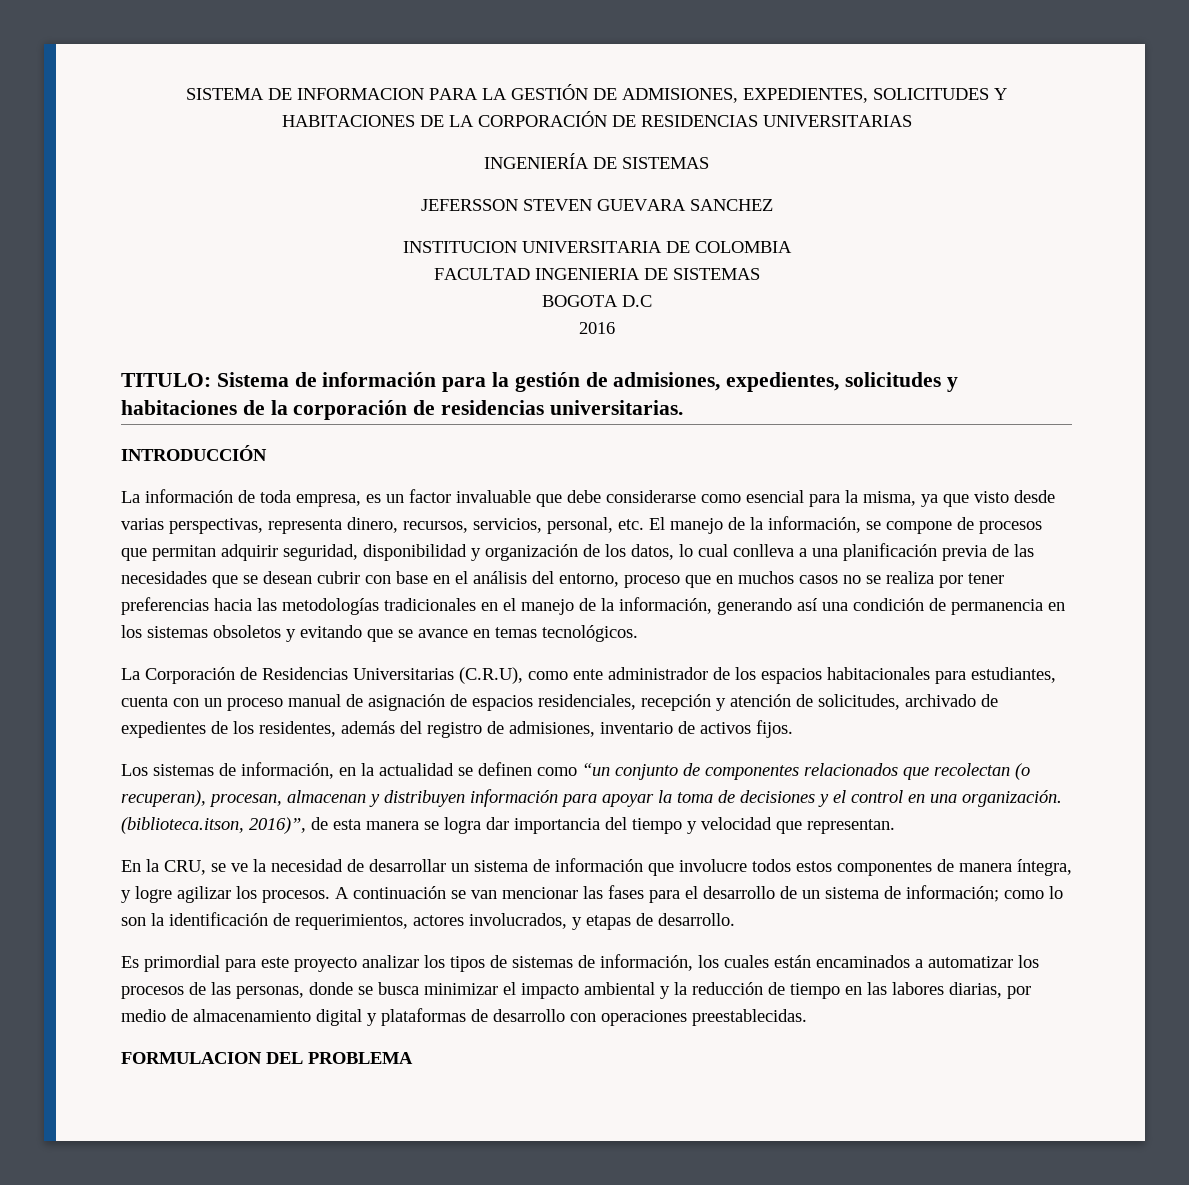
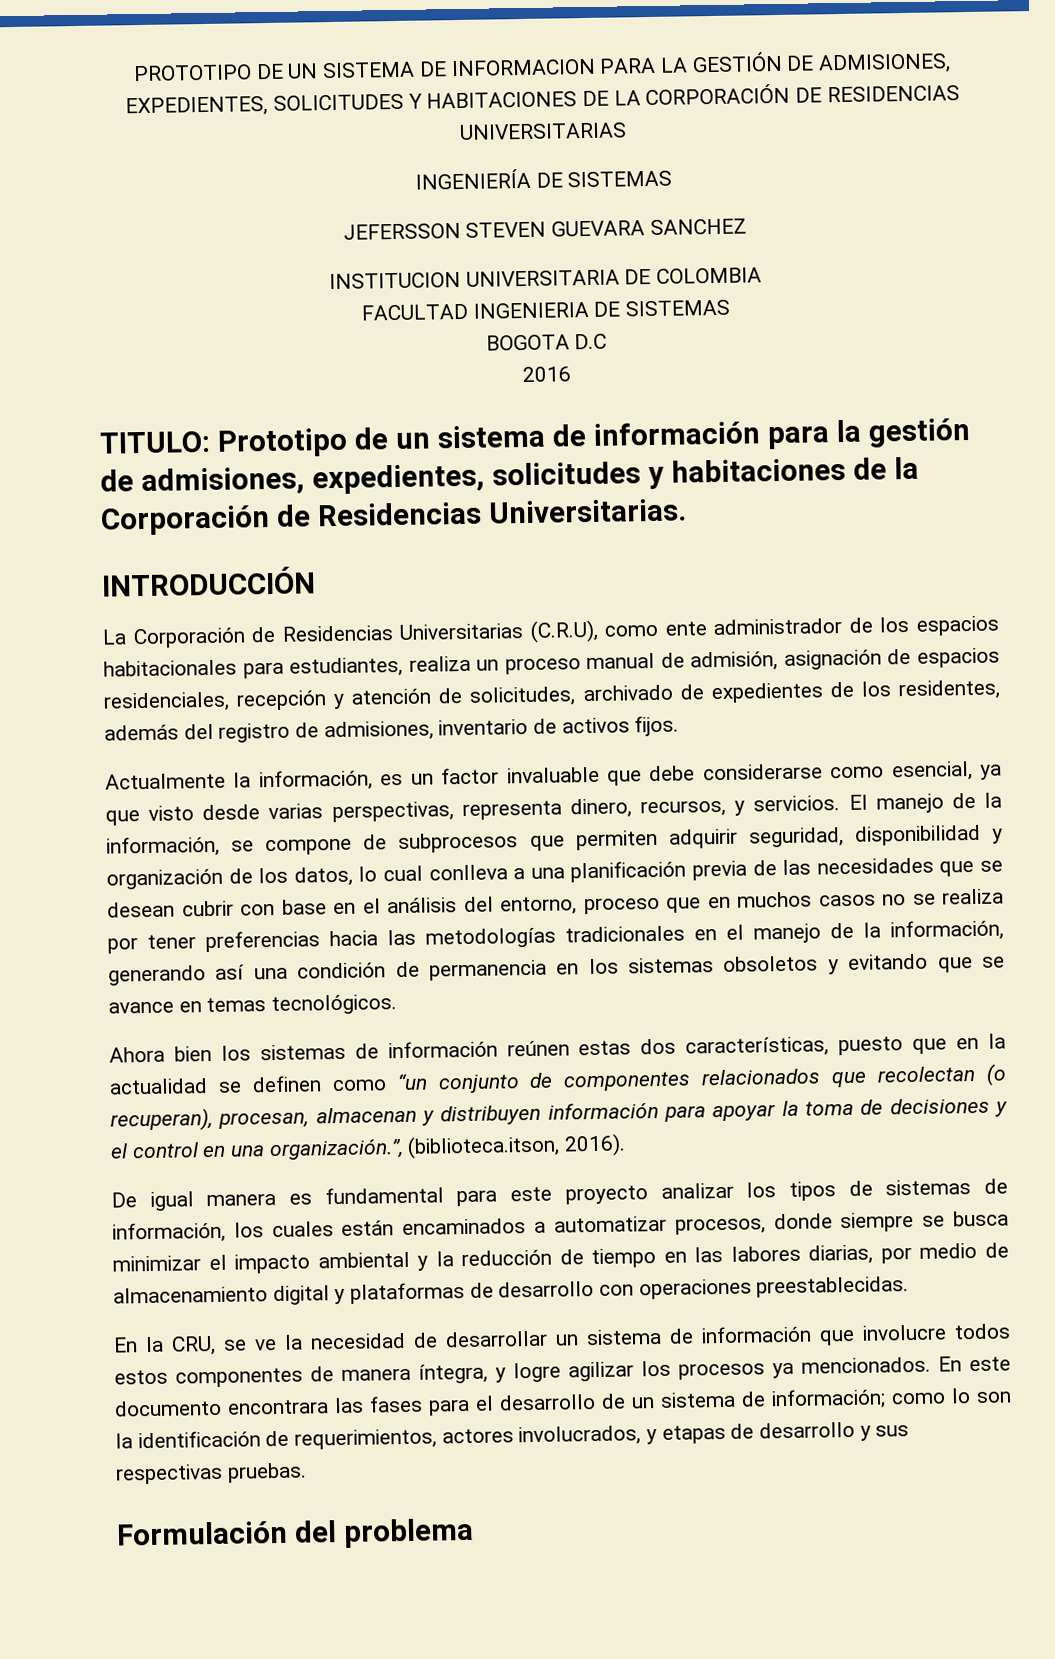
- SISTEMA DE INFORMACION PARA LA GESTIÓN DE ADMISIONES, EXPEDIENTES, SOLICITUDES Y HABITACIONES DE LA CORPORACIÓN DE RESIDENCIAS UNIVERSITARIAS
+ PROTOTIPO DE UN SISTEMA DE INFORMACION PARA LA GESTIÓN DE ADMISIONES, EXPEDIENTES, SOLICITUDES Y HABITACIONES DE LA CORPORACIÓN DE RESIDENCIAS UNIVERSITARIAS
- Sistema de información para la gestión de admisiones, expedientes, solicitudes y habitaciones de la corporación de residencias universitarias.
+ Prototipo de un sistema de información para la gestión de admisiones, expedientes, solicitudes y habitaciones de la Corporación de Residencias Universitarias.
  INTRODUCCIÓN
- La información de toda empresa, es un factor invaluable que debe considerarse como esencial para la misma, ya que visto desde varias perspectivas, representa dinero, recursos, servicios, personal, etc. El manejo de la información, se compone de procesos que permitan adquirir seguridad, disponibilidad y organización de los datos, lo cual conlleva a una planificación previa de las necesidades que se desean cubrir con base en el análisis del entorno, proceso que en muchos casos no se realiza por tener preferencias hacia las metodologías tradicionales en el manejo de la información, generando así una condición de permanencia en los sistemas obsoletos y evitando que se avance en temas tecnológicos.
+ La Corporación de Residencias Universitarias (C.R.U), como ente administrador de los espacios habitacionales para estudiantes, realiza un proceso manual de admisión, asignación de espacios residenciales, recepción y atención de solicitudes, archivado de expedientes de los residentes, además del registro de admisiones, inventario de activos fijos.
+ Actualmente la información, es un factor invaluable que debe considerarse como esencial, ya que visto desde varias perspectivas, representa dinero, recursos, y servicios. El manejo de la información, se compone de subprocesos que permiten adquirir seguridad, disponibilidad y organización de los datos, lo cual conlleva a una planificación previa de las necesidades que se desean cubrir con base en el análisis del entorno, proceso que en muchos casos no se realiza por tener preferencias hacia las metodologías tradicionales en el manejo de la información, generando así una condición de permanencia en los sistemas obsoletos y evitando que se avance en temas tecnológicos.
- La Corporación de Residencias Universitarias (C.R.U), como ente administrador de los espacios habitacionales para estudiantes, cuenta con un proceso manual de asignación de espacios residenciales, recepción y atención de solicitudes, archivado de expedientes de los residentes, además del registro de admisiones, inventario de activos fijos.
- Los sistemas de información, en la actualidad se definen como “un conjunto de componentes relacionados que recolectan (o recuperan), procesan, almacenan y distribuyen información para apoyar la toma de decisiones y el control en una organización. (biblioteca.itson, 2016)”, de esta manera se logra dar importancia del tiempo y velocidad que representan.
- En la CRU, se ve la necesidad de desarrollar un sistema de información que involucre todos estos componentes de manera íntegra, y logre agilizar los procesos. A continuación se van mencionar las fases para el desarrollo de un sistema de información; como lo son la identificación de requerimientos, actores involucrados, y etapas de desarrollo.
- Es primordial para este proyecto analizar los tipos de sistemas de información, los cuales están encaminados a automatizar los procesos de las personas, donde se busca minimizar el impacto ambiental y la reducción de tiempo en las labores diarias, por medio de almacenamiento digital y plataformas de desarrollo con operaciones preestablecidas.
+ Ahora bien los sistemas de información reúnen estas dos características, puesto que en la actualidad se definen como “un conjunto de componentes relacionados que recolectan (o recuperan), procesan, almacenan y distribuyen información para apoyar la toma de decisiones y el control en una organización.”, (biblioteca.itson, 2016).
+ De igual manera es fundamental para este proyecto analizar los tipos de sistemas de información, los cuales están encaminados a automatizar procesos, donde siempre se busca minimizar el impacto ambiental y la reducción de tiempo en las labores diarias, por medio de almacenamiento digital y plataformas de desarrollo con operaciones preestablecidas.
- FORMULACION DEL PROBLEMA
+ En la CRU, se ve la necesidad de desarrollar un sistema de información que involucre todos estos componentes de manera íntegra, y logre agilizar los procesos ya mencionados. En este documento encontrara las fases para el desarrollo de un sistema de información; como lo son la identificación de requerimientos, actores involucrados, y etapas de desarrollo y sus respectivas pruebas.
+ Formulación del problema

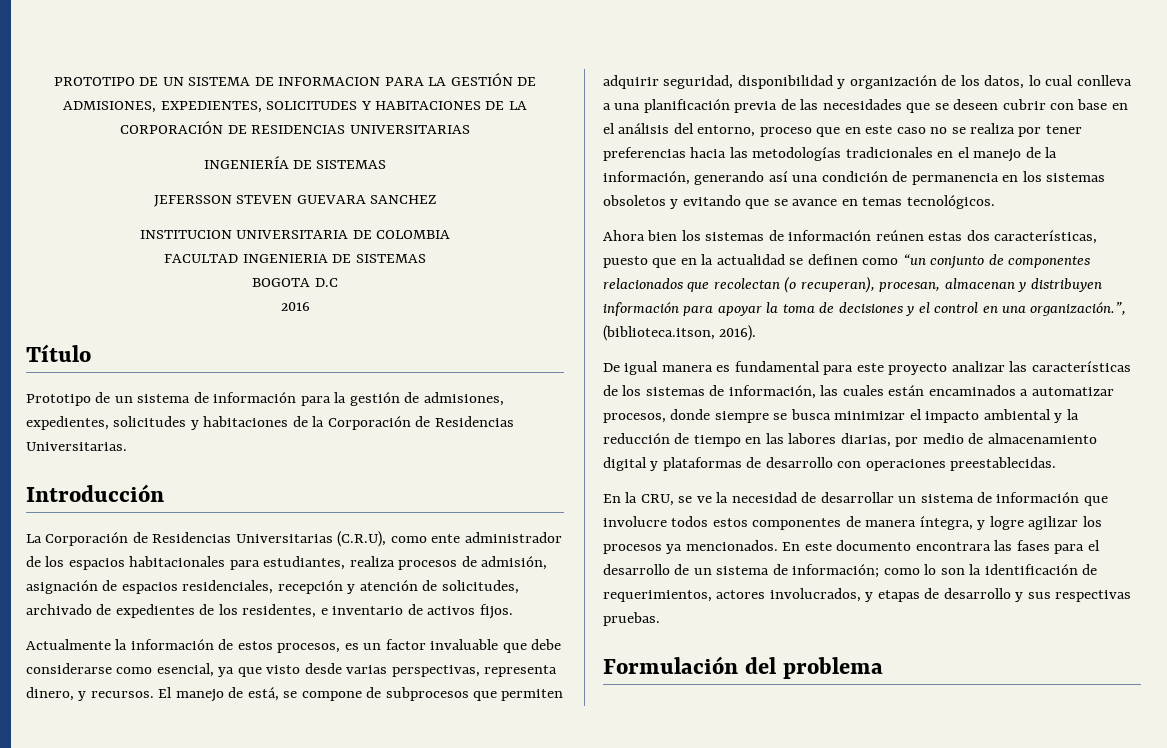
- TITULO: Prototipo de un sistema de información para la gestión de admisiones, expedientes, solicitudes y habitaciones de la Corporación de Residencias Universitarias.
+ Título
+ Prototipo de un sistema de información para la gestión de admisiones, expedientes, solicitudes y habitaciones de la Corporación de Residencias Universitarias.
- INTRODUCCIÓN
+ Introducción
- La Corporación de Residencias Universitarias (C.R.U), como ente administrador de los espacios habitacionales para estudiantes, realiza un proceso manual de admisión, asignación de espacios residenciales, recepción y atención de solicitudes, archivado de expedientes de los residentes, además del registro de admisiones, inventario de activos fijos.
+ La Corporación de Residencias Universitarias (C.R.U), como ente administrador de los espacios habitacionales para estudiantes, realiza procesos de admisión, asignación de espacios residenciales, recepción y atención de solicitudes, archivado de expedientes de los residentes, e inventario de activos fijos.
- Actualmente la información, es un factor invaluable que debe considerarse como esencial, ya que visto desde varias perspectivas, representa dinero, recursos, y servicios.
+ Actualmente la información de estos procesos, es un factor invaluable que debe considerarse como esencial, ya que visto desde varias perspectivas, representa dinero, y recursos.
- El manejo de la información, se compone de subprocesos que permiten adquirir seguridad, disponibilidad y organización de los datos, lo cual conlleva a una planificación previa de las necesidades que se desean cubrir con base en el análisis del entorno, proceso que en muchos casos no se realiza por tener preferencias hacia las metodologías tradicionales en el manejo de la información, generando así una condición de permanencia en los sistemas obsoletos y evitando que se avance en temas tecnológicos.
+ El manejo de está, se compone de subprocesos que permiten adquirir seguridad, disponibilidad y organización de los datos, lo cual conlleva a una planificación previa de las necesidades que se deseen cubrir con base en el análisis del entorno, proceso que en este caso no se realiza por tener preferencias hacia las metodologías tradicionales en el manejo de la información, generando así una condición de permanencia en los sistemas obsoletos y evitando que se avance en temas tecnológicos.
- De igual manera es fundamental para este proyecto analizar los tipos de sistemas de información, los cuales están encaminados a automatizar procesos, donde siempre se busca minimizar el impacto ambiental y la reducción de tiempo en las labores diarias, por medio de almacenamiento digital y plataformas de desarrollo con operaciones preestablecidas.
+ De igual manera es fundamental para este proyecto analizar las características de los sistemas de información, las cuales están encaminados a automatizar procesos, donde siempre se busca minimizar el impacto ambiental y la reducción de tiempo en las labores diarias, por medio de almacenamiento digital y plataformas de desarrollo con operaciones preestablecidas.

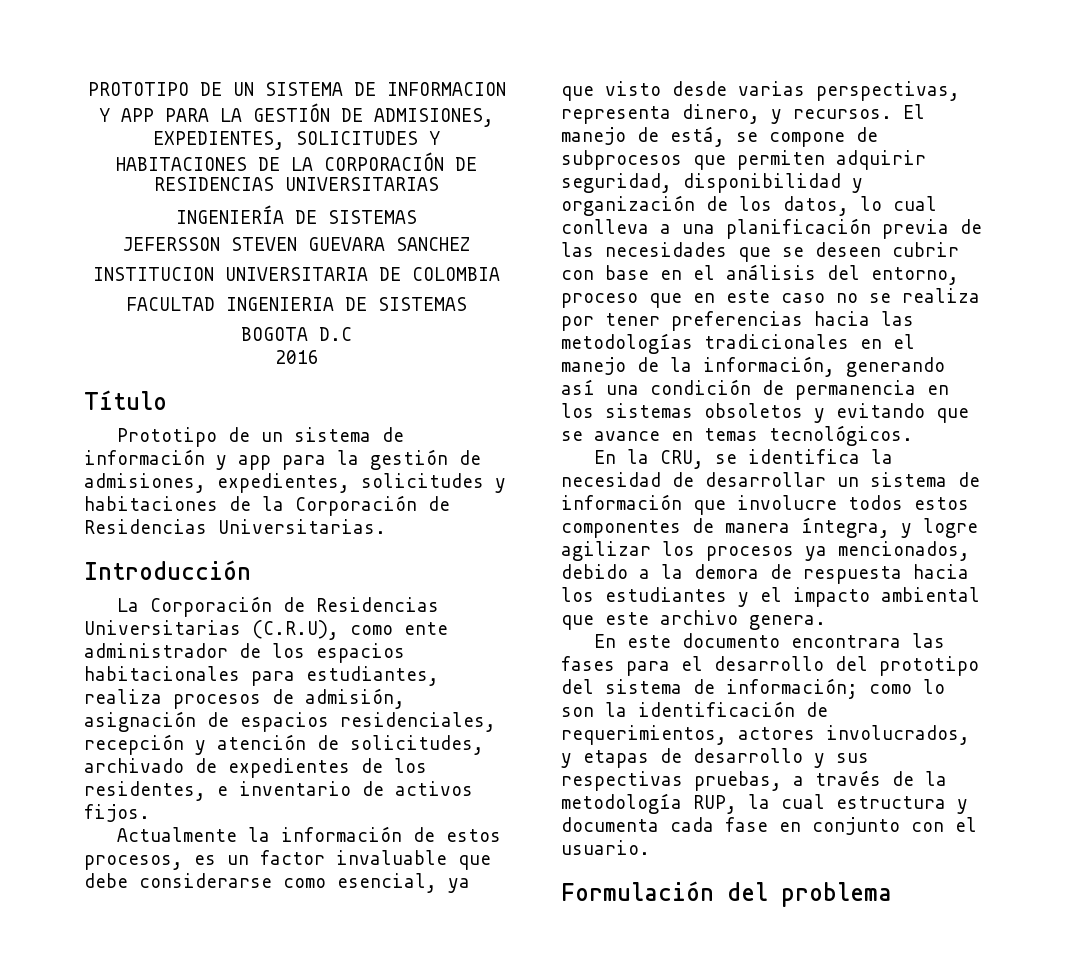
- PROTOTIPO DE UN SISTEMA DE INFORMACION PARA LA GESTIÓN DE ADMISIONES, EXPEDIENTES, SOLICITUDES Y HABITACIONES DE LA CORPORACIÓN DE RESIDENCIAS UNIVERSITARIAS
+ PROTOTIPO DE UN SISTEMA DE INFORMACION Y APP PARA LA GESTIÓN DE ADMISIONES, EXPEDIENTES, SOLICITUDES Y HABITACIONES DE LA CORPORACIÓN DE RESIDENCIAS UNIVERSITARIAS
- Prototipo de un sistema de información para la gestión de admisiones, expedientes, solicitudes y habitaciones de la Corporación de Residencias Universitarias.
+ Prototipo de un sistema de información y app para la gestión de admisiones, expedientes, solicitudes y habitaciones de la Corporación de Residencias Universitarias.
- Ahora bien los sistemas de información reúnen estas dos características, puesto que en la actualidad se definen como “un conjunto de componentes relacionados que recolectan (o recuperan), procesan, almacenan y distribuyen información para apoyar la toma de decisiones y el control en una organización.”, (biblioteca.itson, 2016).
- De igual manera es fundamental para este proyecto analizar las características de los sistemas de información, las cuales están encaminados a automatizar procesos, donde siempre se busca minimizar el impacto ambiental y la reducción de tiempo en las labores diarias, por medio de almacenamiento digital y plataformas de desarrollo con operaciones preestablecidas.
- En la CRU, se ve la necesidad de desarrollar un sistema de información que involucre todos estos componentes de manera íntegra, y logre agilizar los procesos ya mencionados. En este documento encontrara las fases para el desarrollo de un sistema de información; como lo son la identificación de requerimientos, actores involucrados, y etapas de desarrollo y sus respectivas pruebas.
+ En la CRU, se identifica la necesidad de desarrollar un sistema de información que involucre todos estos componentes de manera íntegra, y logre agilizar los procesos ya mencionados, debido a la demora de respuesta hacia los estudiantes y el impacto ambiental que este archivo genera.
+ En este documento encontrara las fases para el desarrollo del prototipo del sistema de información; como lo son la identificación de requerimientos, actores involucrados, y etapas de desarrollo y sus respectivas pruebas, a través de la metodología RUP, la cual estructura y documenta cada fase en conjunto con el usuario.

